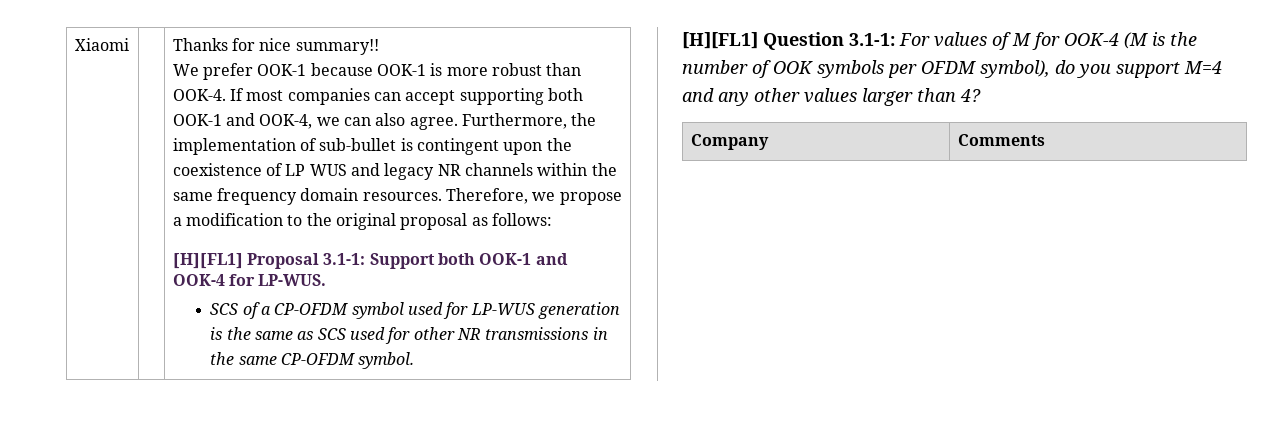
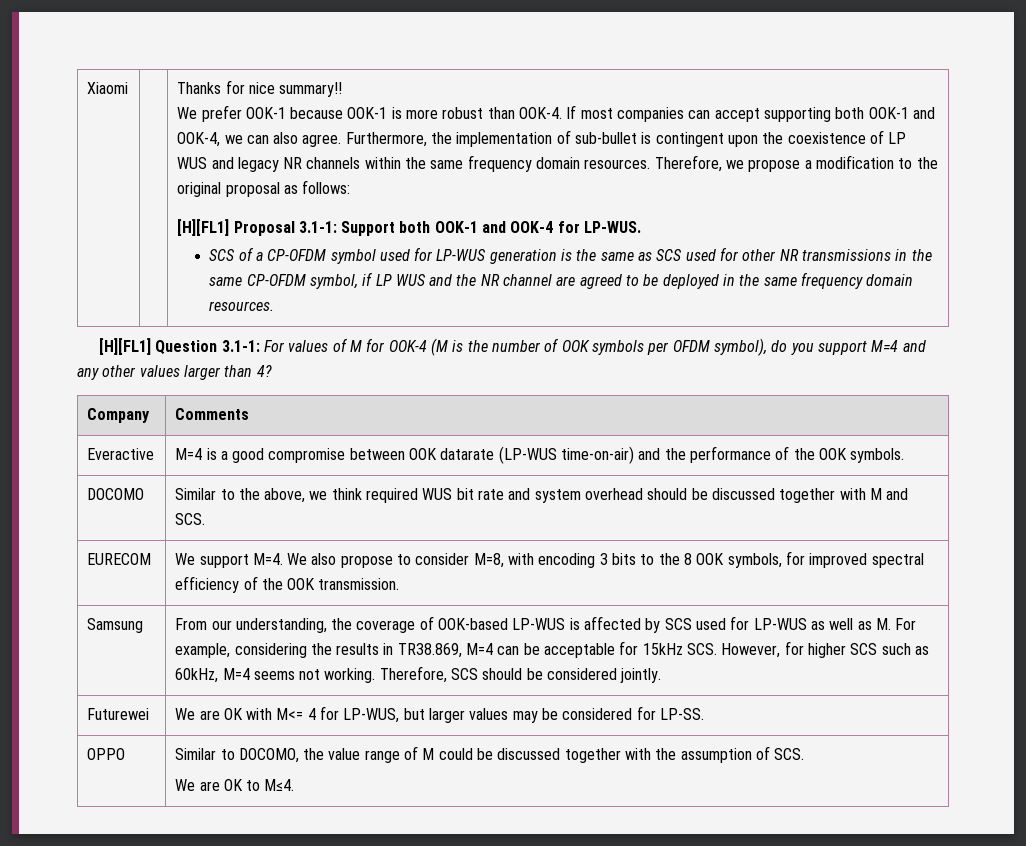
- SCS of a CP-OFDM symbol used for LP-WUS generation is the same as SCS used for other NR transmissions in the same CP-OFDM symbol.
+ SCS of a CP-OFDM symbol used for LP-WUS generation is the same as SCS used for other NR transmissions in the same CP-OFDM symbol, if LP WUS and the NR channel are agreed to be deployed in the same frequency domain resources.
+ Everactive | M=4 is a good compromise between OOK datarate (LP-WUS time-on-air) and the performance of the OOK symbols.
+ DOCOMO | Similar to the above, we think required WUS bit rate and system overhead should be discussed together with M and SCS.
+ EURECOM | We support M=4. We also propose to consider M=8, with encoding 3 bits to the 8 OOK symbols, for improved spectral efficiency of the OOK transmission.
+ Samsung | From our understanding, the coverage of OOK-based LP-WUS is affected by SCS used for LP-WUS as well as M. For example, considering the results in TR38.869, M=4 can be acceptable for 15kHz SCS. However, for higher SCS such as 60kHz, M=4 seems not working. Therefore, SCS should be considered jointly.
+ Futurewei | We are OK with M<= 4 for LP-WUS, but larger values may be considered for LP-SS.
+ OPPO | Similar to DOCOMO, the value range of M could be discussed together with the assumption of SCS.
+ We are OK to M≤4.

